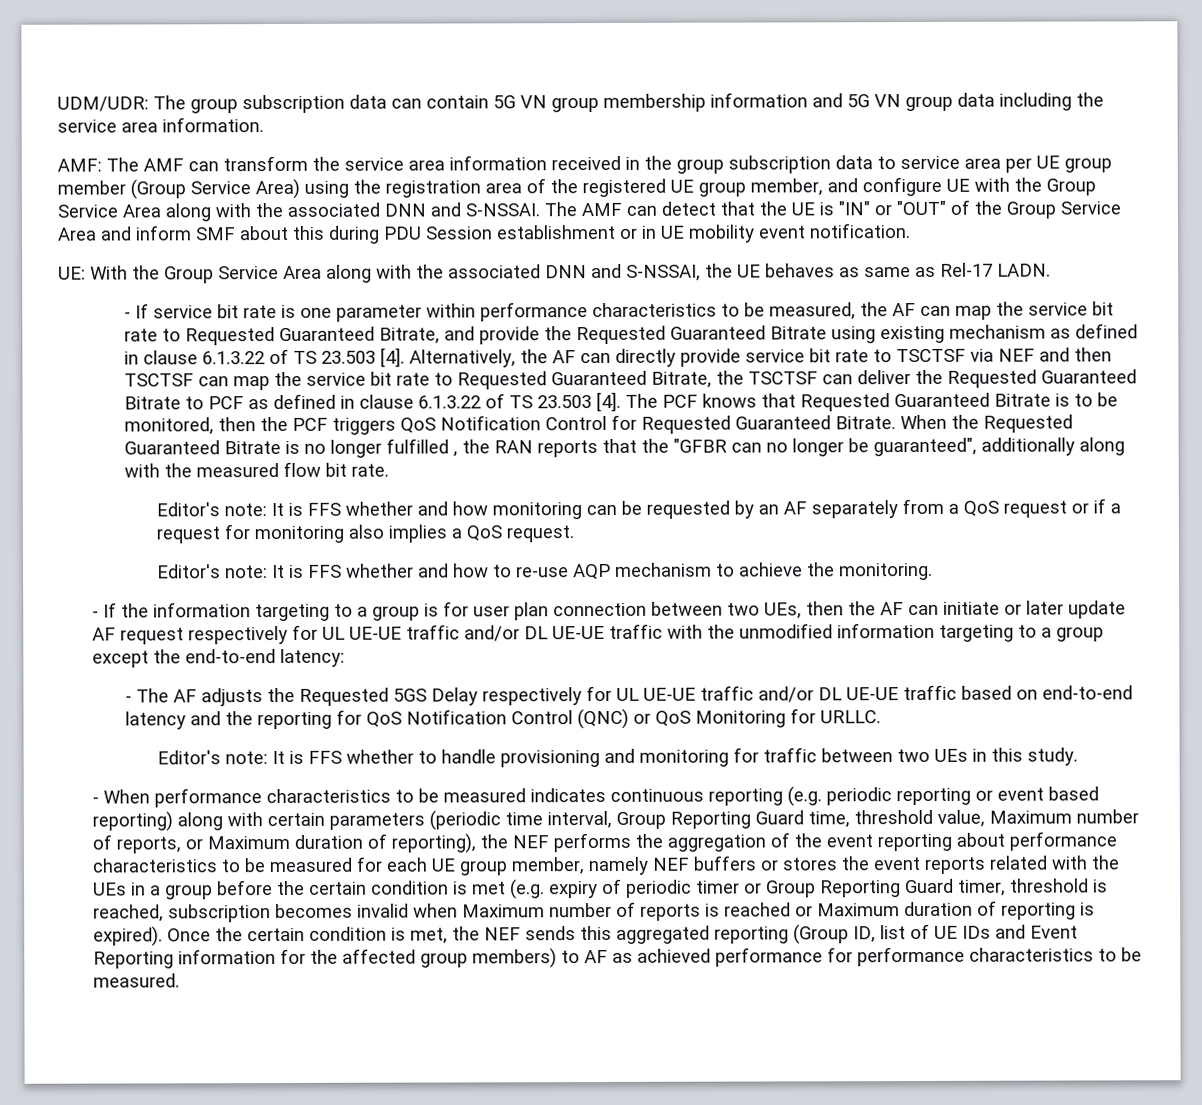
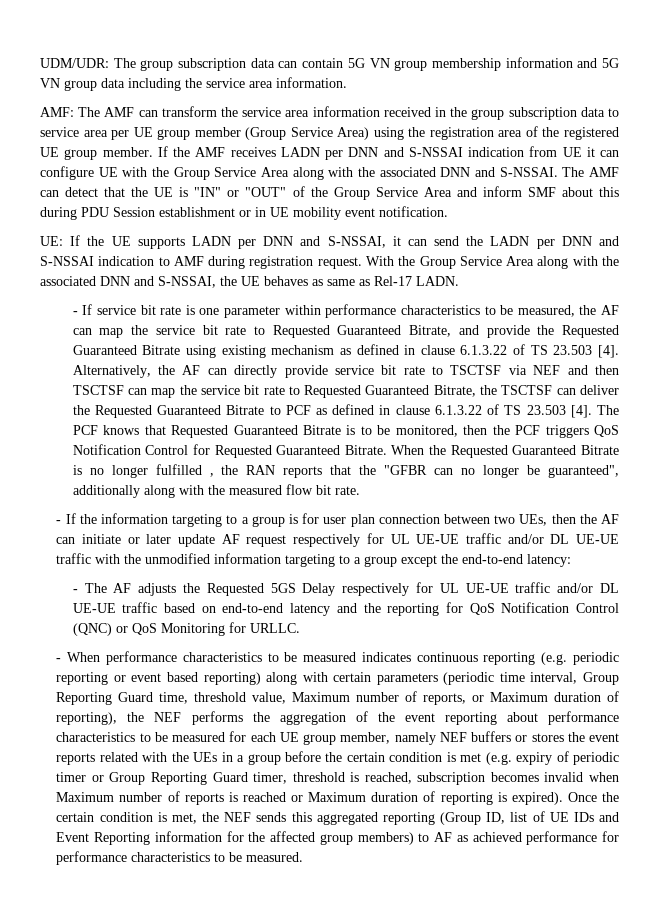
- AMF: The AMF can transform the service area information received in the group subscription data to service area per UE group member (Group Service Area) using the registration area of the registered UE group member, and configure UE with the Group Service Area along with the associated DNN and S-NSSAI.
+ AMF: The AMF can transform the service area information received in the group subscription data to service area per UE group member (Group Service Area) using the registration area of the registered UE group member. If the AMF receives LADN per DNN and S-NSSAI indication from UE it can configure UE with the Group Service Area along with the associated DNN and S-NSSAI.
- UE: With the Group Service Area along with the associated DNN and S-NSSAI, the UE behaves as same as Rel-17 LADN.
+ UE: If the UE supports LADN per DNN and S-NSSAI, it can send the LADN per DNN and S-NSSAI indication to AMF during registration request. With the Group Service Area along with the associated DNN and S-NSSAI, the UE behaves as same as Rel-17 LADN.
- Editor's note: It is FFS whether and how monitoring can be requested by an AF separately from a QoS request or if a request for monitoring also implies a QoS request.
- Editor's note: It is FFS whether and how to re-use AQP mechanism to achieve the monitoring.
- Editor's note: It is FFS whether to handle provisioning and monitoring for traffic between two UEs in this study.

